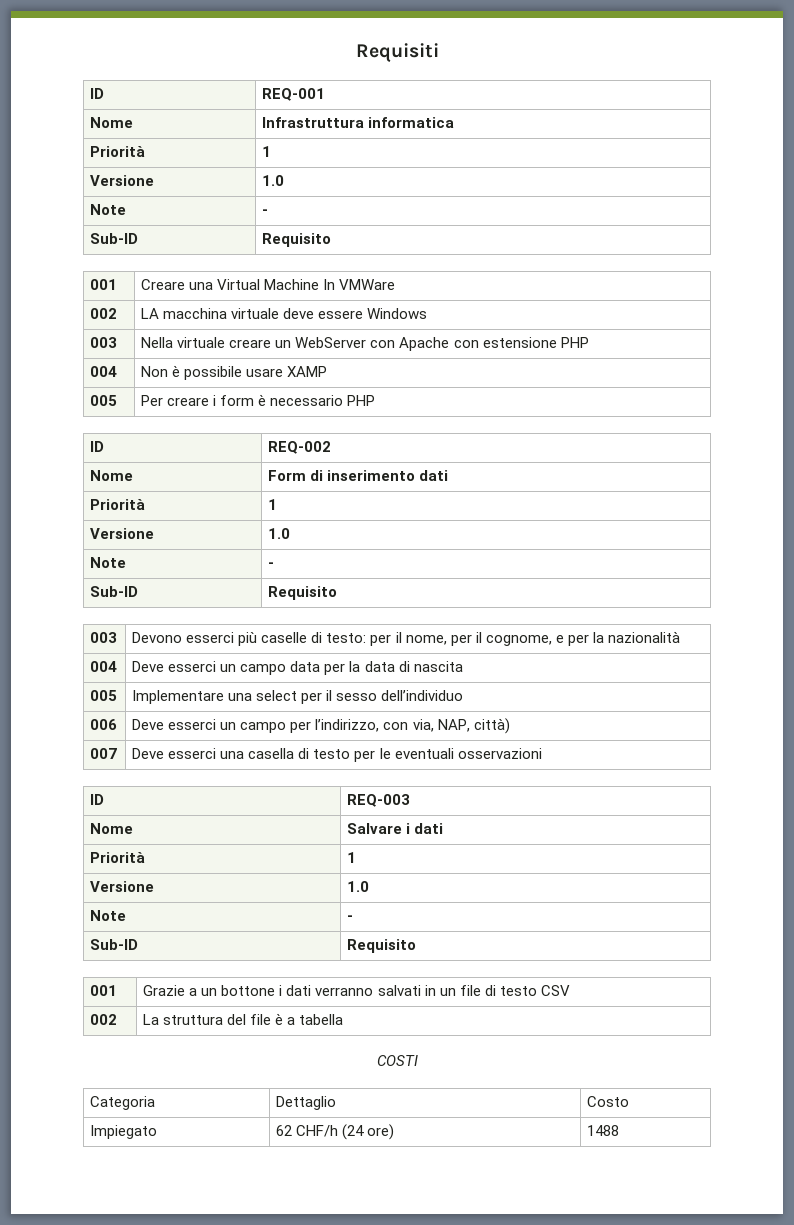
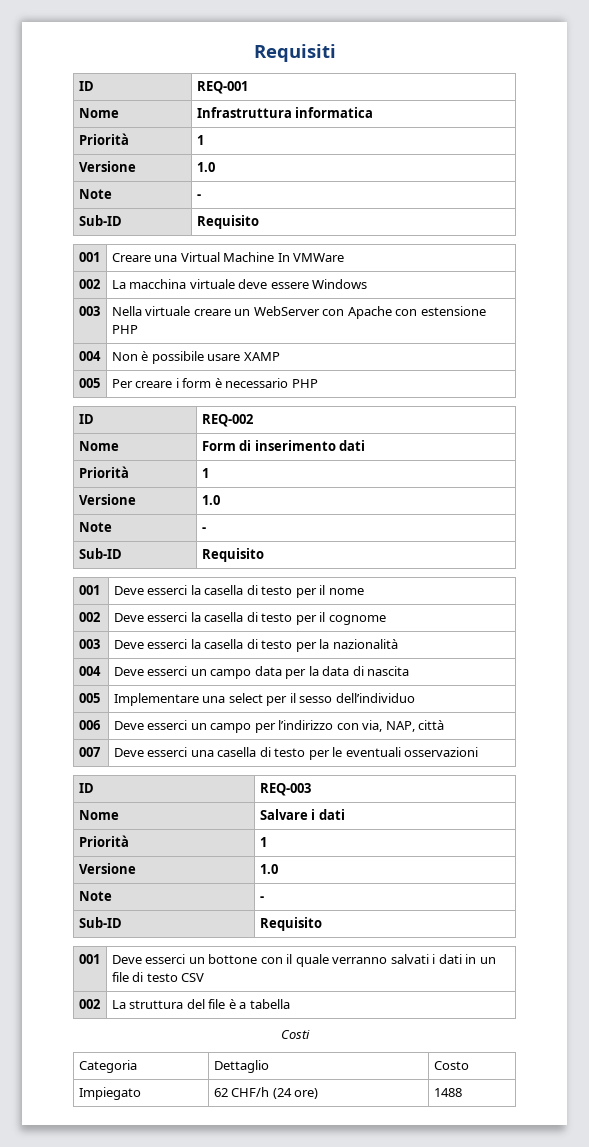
- 002 | LA macchina virtuale deve essere Windows
+ 002 | La macchina virtuale deve essere Windows
- 003 | Devono esserci più caselle di testo: per il nome, per il cognome, e per la nazionalità
+ 001 | Deve esserci la casella di testo per il nome
+ 002 | Deve esserci la casella di testo per il cognome
+ 003 | Deve esserci la casella di testo per la nazionalità
- 006 | Deve esserci un campo per l’indirizzo, con via, NAP, città)
+ 006 | Deve esserci un campo per l’indirizzo con via, NAP, città
- 001 | Grazie a un bottone i dati verranno salvati in un file di testo CSV
+ 001 | Deve esserci un bottone con il quale verranno salvati i dati in un file di testo CSV
- COSTI
+ Costi

